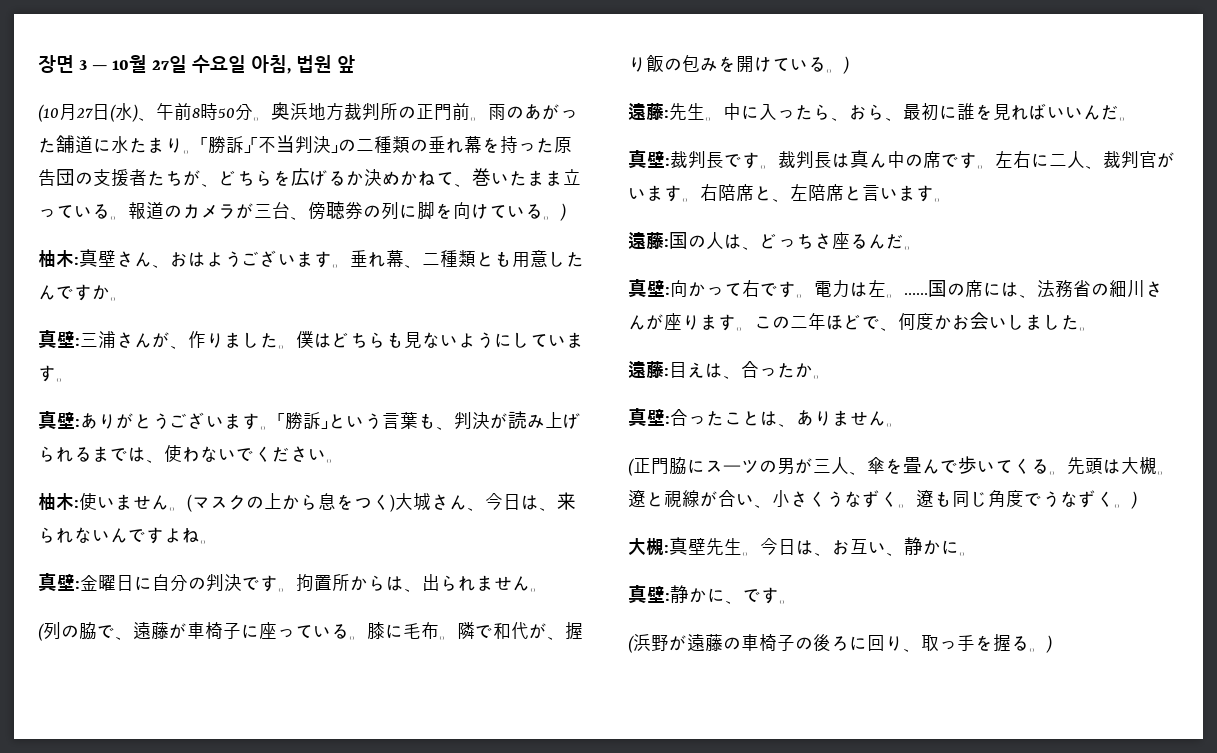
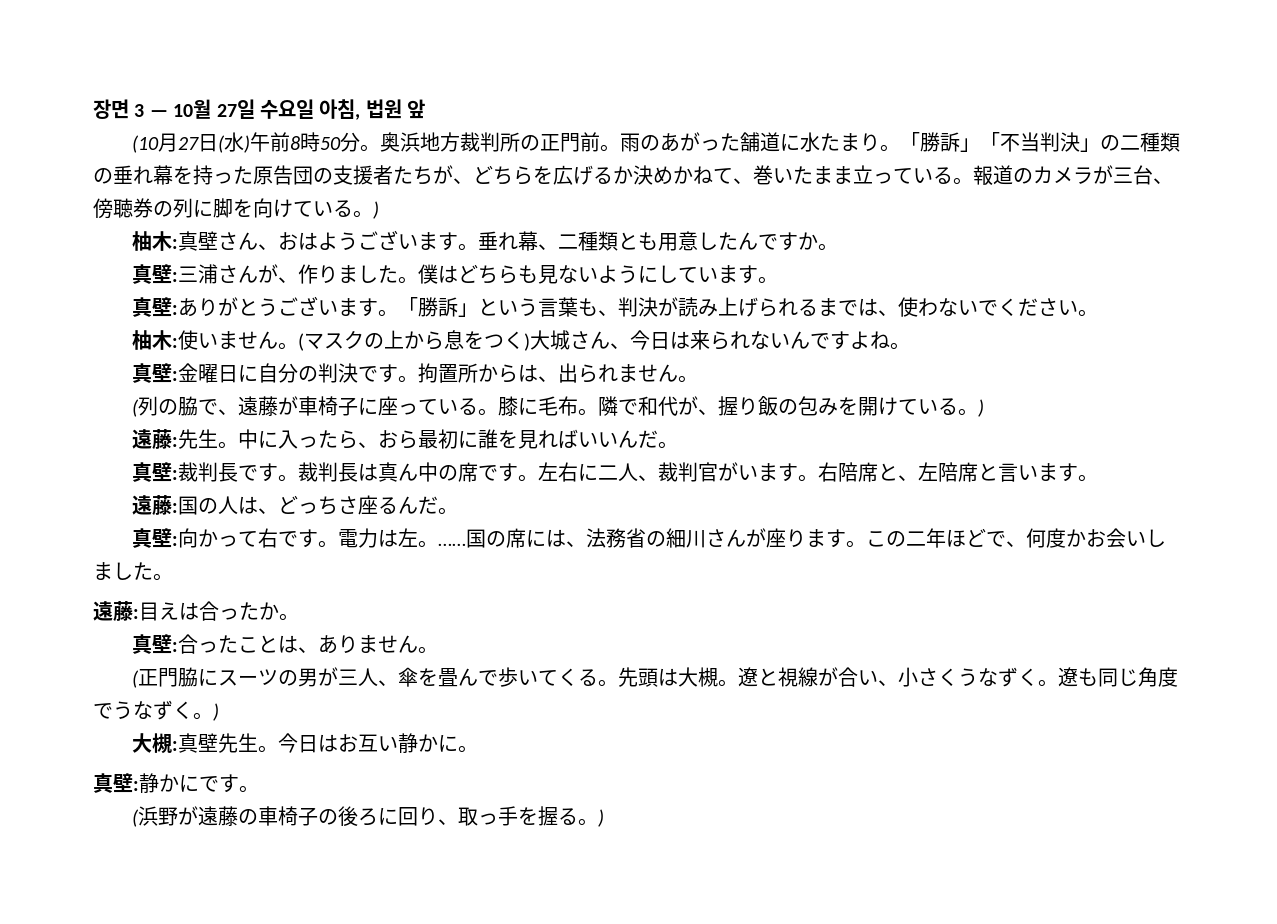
- (10月27日(水)、午前8時50分。
+ (10月27日(水)午前8時50分。
- (マスクの上から息をつく)大城さん、今日は、来られないんですよね。
+ (マスクの上から息をつく)大城さん、今日は来られないんですよね。
- 中に入ったら、おら、最初に誰を見ればいいんだ。
+ 中に入ったら、おら最初に誰を見ればいいんだ。
- 遠藤:目えは、合ったか。
+ 遠藤:目えは合ったか。
- 今日は、お互い、静かに。
+ 今日はお互い静かに。
- 真壁:静かに、です。
+ 真壁:静かにです。

